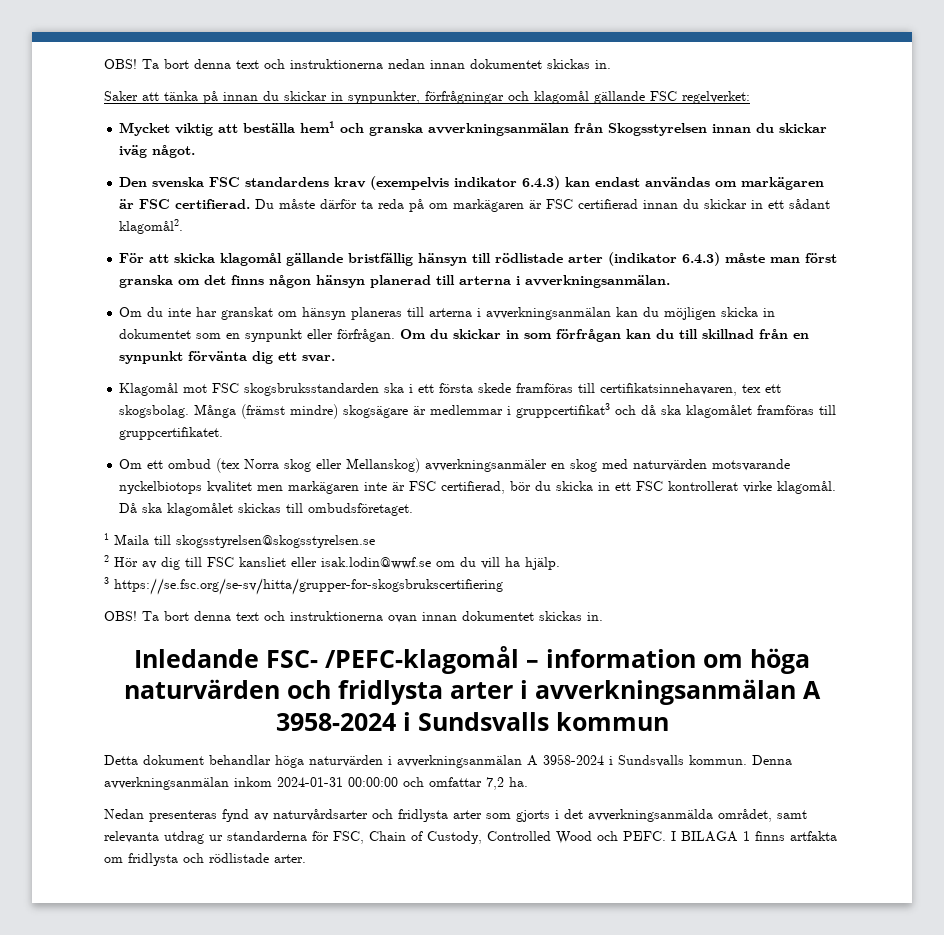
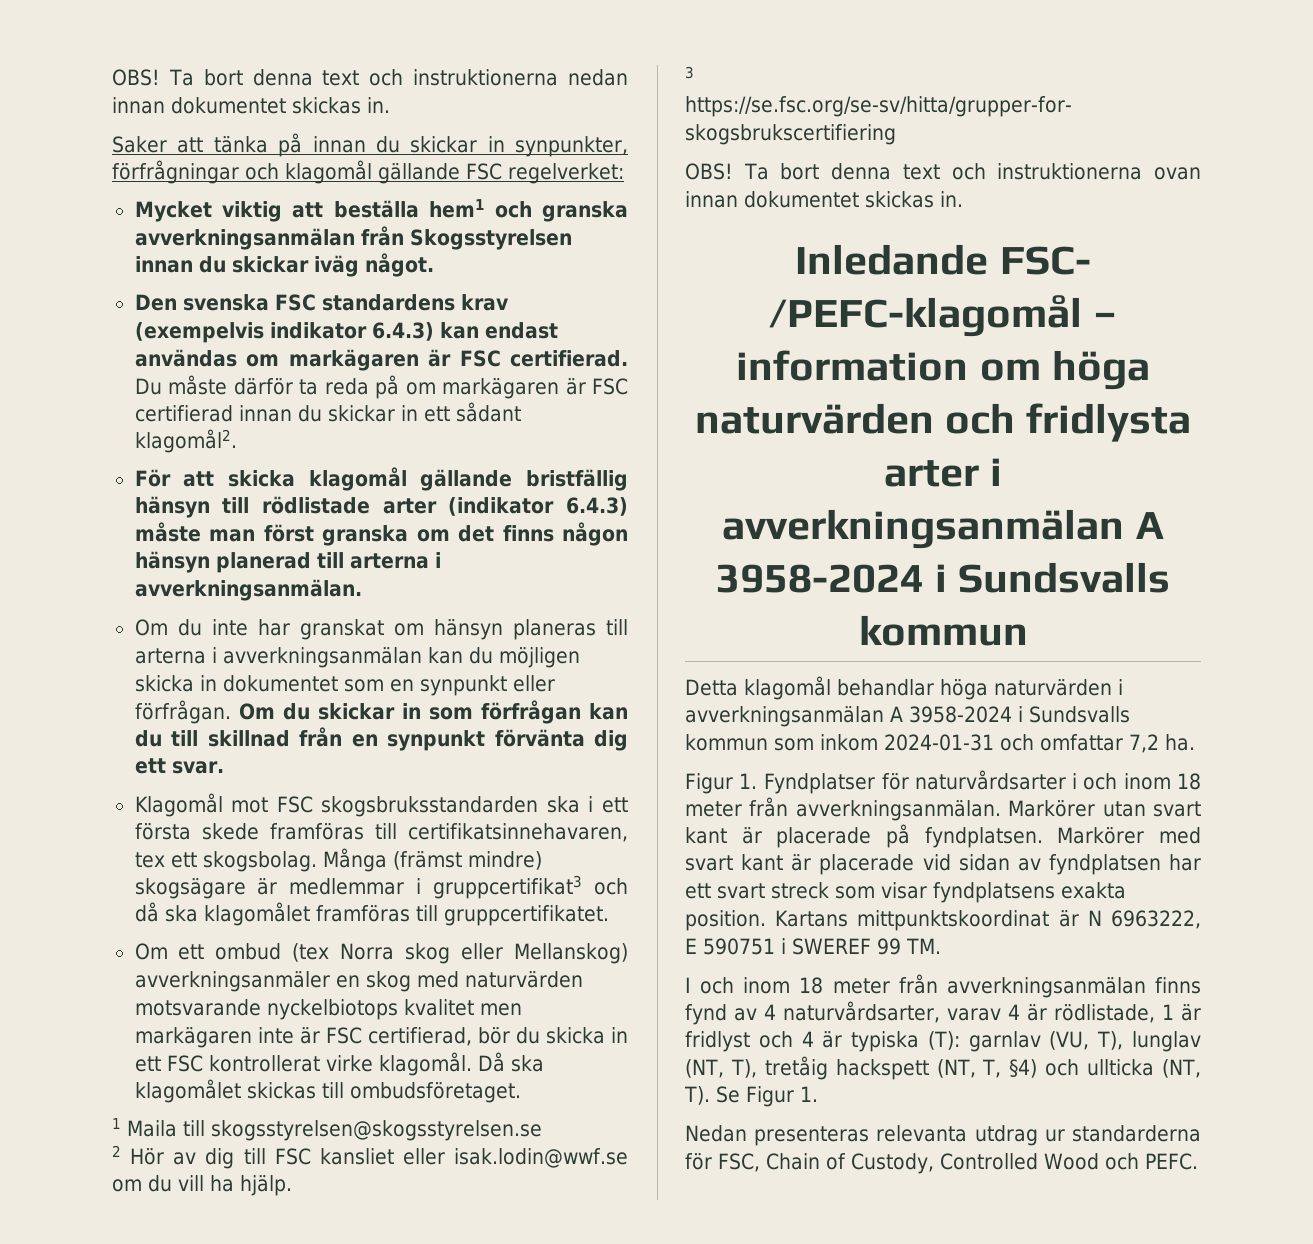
- Detta dokument behandlar höga naturvärden i avverkningsanmälan A 3958-2024 i Sundsvalls kommun. Denna avverkningsanmälan inkom 2024-01-31 00:00:00 och omfattar 7,2 ha.
+ Detta klagomål behandlar höga naturvärden i avverkningsanmälan A 3958-2024 i Sundsvalls kommun som inkom 2024-01-31 och omfattar 7,2 ha.
- Nedan presenteras fynd av naturvårdsarter och fridlysta arter som gjorts i det avverkningsanmälda området, samt relevanta utdrag ur standarderna för FSC, Chain of Custody, Controlled Wood och PEFC. I BILAGA 1 finns artfakta om fridlysta och rödlistade arter.
+ Figur 1. Fyndplatser för naturvårdsarter i och inom 18 meter från avverkningsanmälan. Markörer utan svart kant är placerade på fyndplatsen. Markörer med svart kant är placerade vid sidan av fyndplatsen har ett svart streck som visar fyndplatsens exakta position. Kartans mittpunktskoordinat är N 6963222, E 590751 i SWEREF 99 TM.
+ I och inom 18 meter från avverkningsanmälan finns fynd av 4 naturvårdsarter, varav 4 är rödlistade, 1 är fridlyst och 4 är typiska (T): garnlav (VU, T), lunglav (NT, T), tretåig hackspett (NT, T, §4) och ullticka (NT, T). Se Figur 1.
+ Nedan presenteras relevanta utdrag ur standarderna för FSC, Chain of Custody, Controlled Wood och PEFC.

